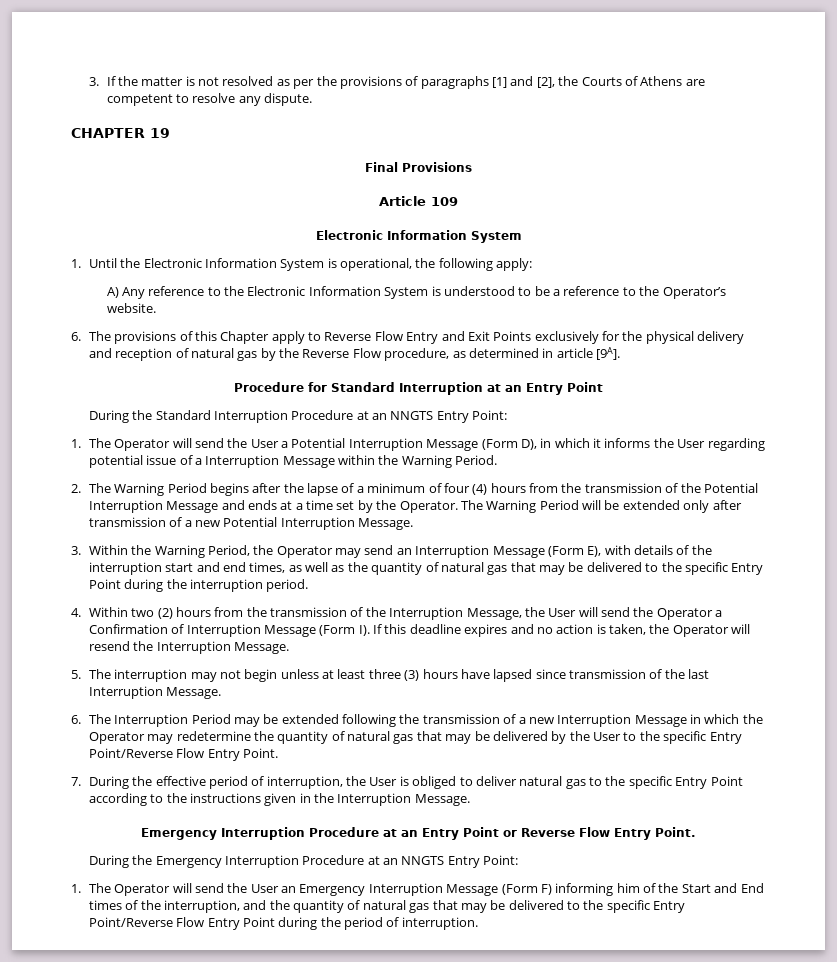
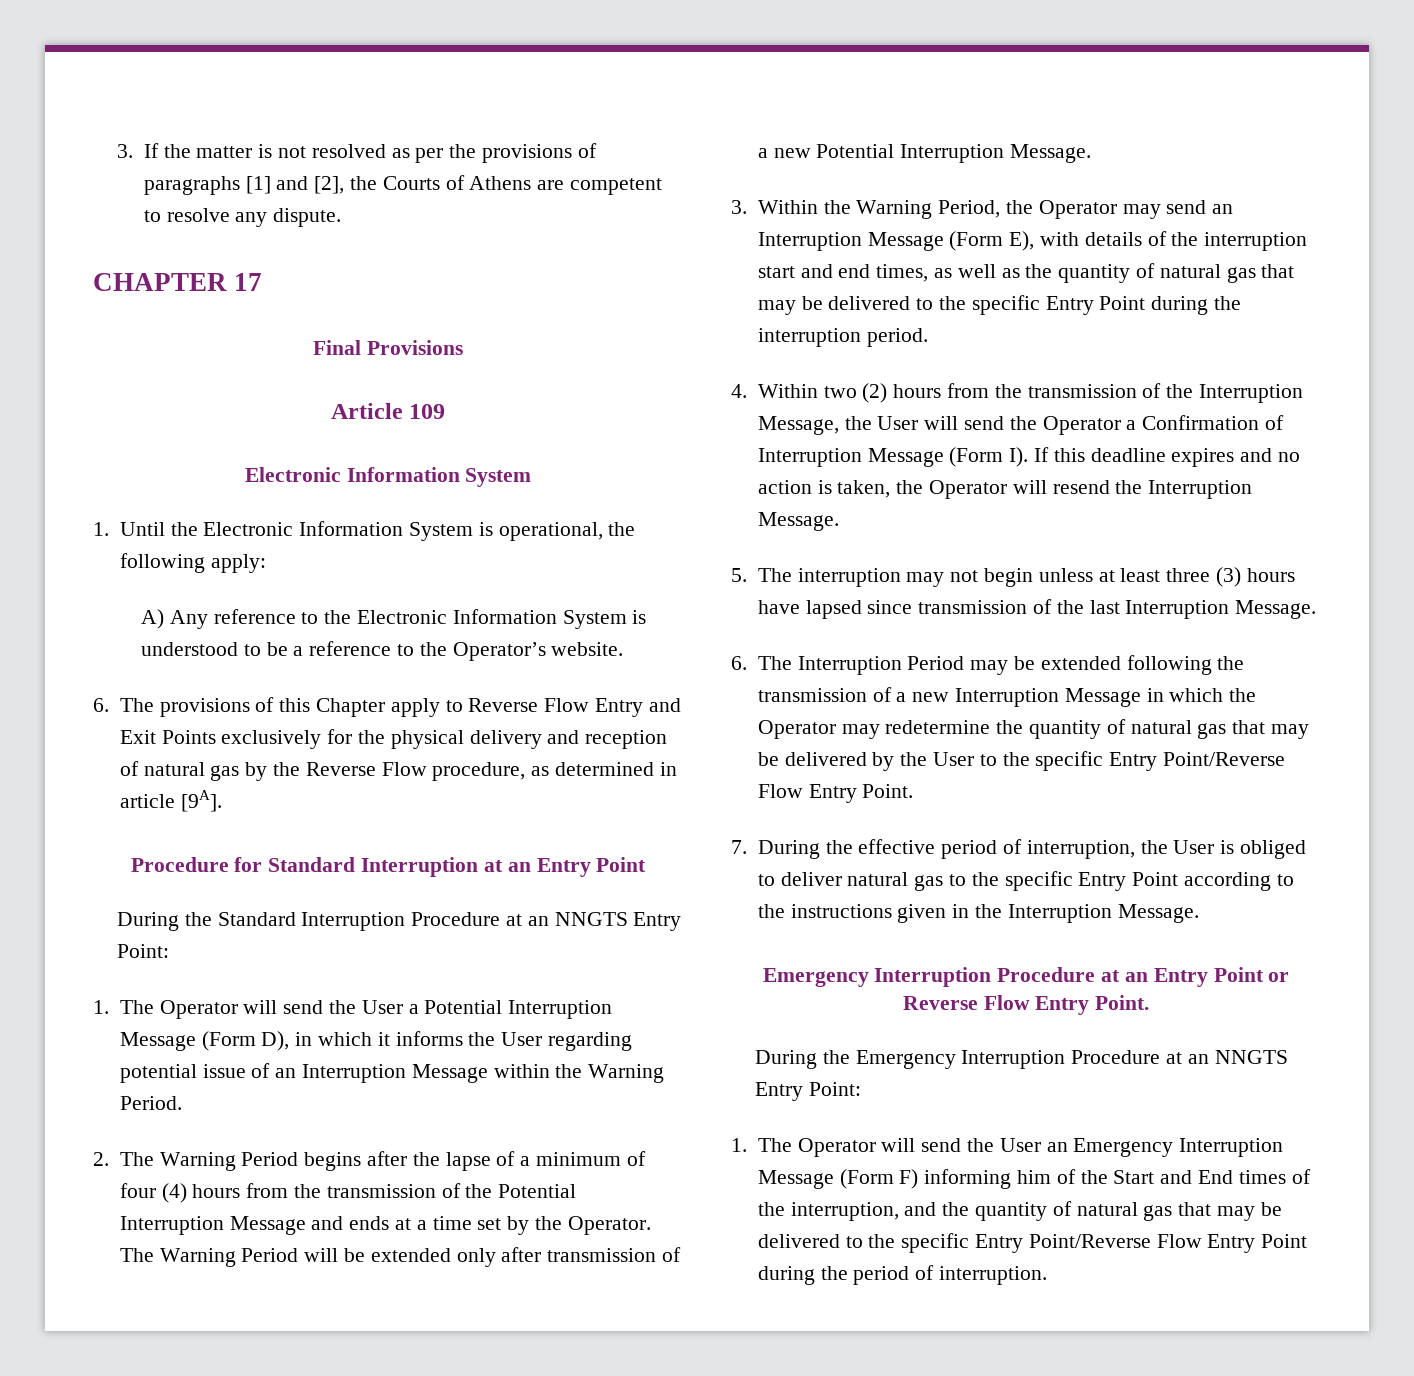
- CHAPTER 19
+ CHAPTER 17
- 1. The Operator will send the User a Potential Interruption Message (Form D), in which it informs the User regarding potential issue of a Interruption Message within the Warning Period.
+ 1. The Operator will send the User a Potential Interruption Message (Form D), in which it informs the User regarding potential issue of an Interruption Message within the Warning Period.

